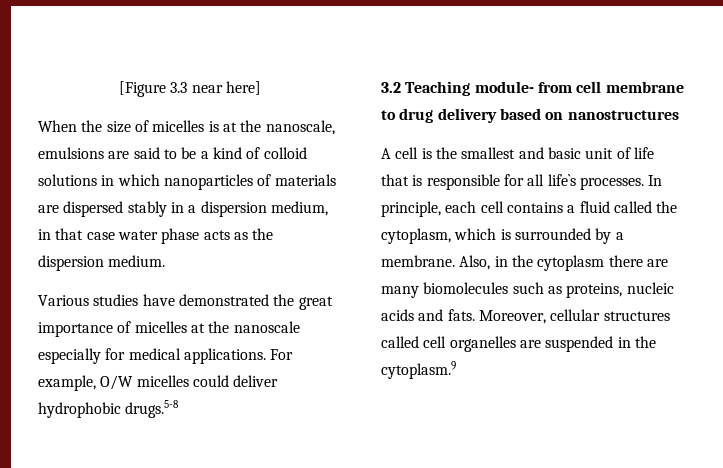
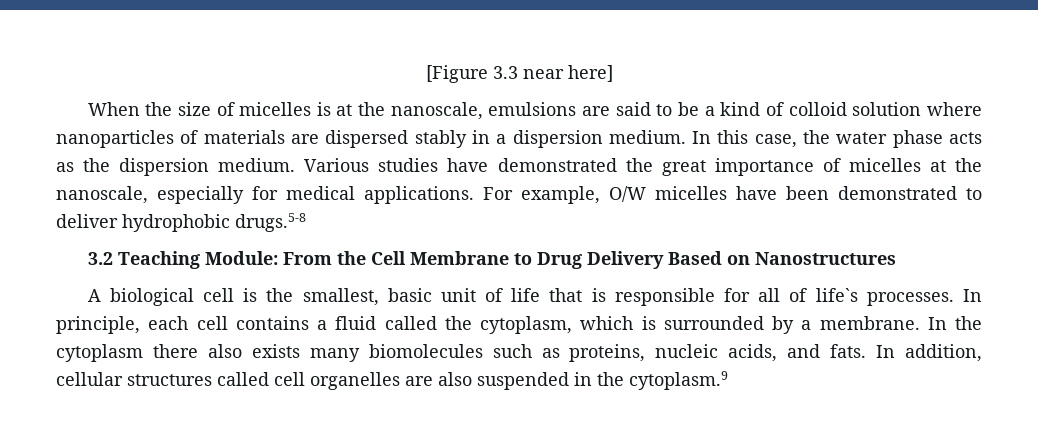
- When the size of micelles is at the nanoscale, emulsions are said to be a kind of colloid solutions in which nanoparticles of materials are dispersed stably in a dispersion medium, in that case water phase acts as the dispersion medium.
- Various studies have demonstrated the great importance of micelles at the nanoscale especially for medical applications.
+ When the size of micelles is at the nanoscale, emulsions are said to be a kind of colloid solution where nanoparticles of materials are dispersed stably in a dispersion medium. In this case, the water phase acts as the dispersion medium. Various studies have demonstrated the great importance of micelles at the nanoscale, especially for medical applications.
- For example, O/W micelles could deliver hydrophobic drugs.5-8
+ For example, O/W micelles have been demonstrated to deliver hydrophobic drugs.5-8
- 3.2 Teaching module- from cell membrane to drug delivery based on nanostructures
+ 3.2 Teaching Module: From the Cell Membrane to Drug Delivery Based on Nanostructures
- A cell is the smallest and basic unit of life that is responsible for all life`s processes.
+ A biological cell is the smallest, basic unit of life that is responsible for all of life`s processes.
- Also, in the cytoplasm there are many biomolecules such as proteins, nucleic acids and fats.
+ In the cytoplasm there also exists many biomolecules such as proteins, nucleic acids, and fats.
- Moreover, cellular structures called cell organelles are suspended in the cytoplasm.9
+ In addition, cellular structures called cell organelles are also suspended in the cytoplasm.9

